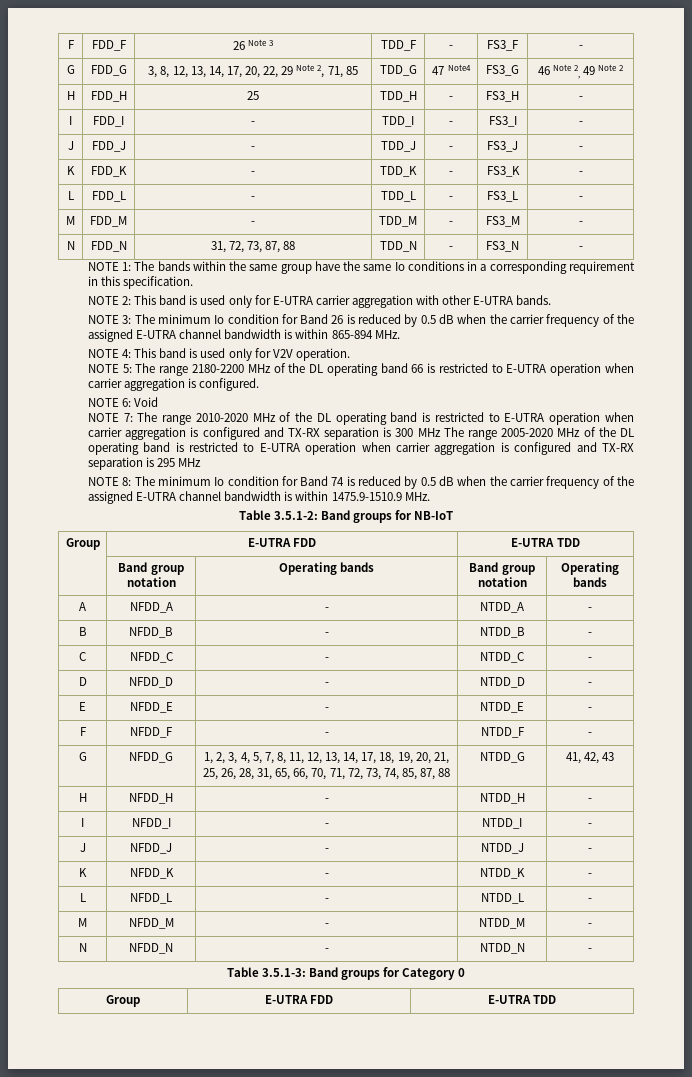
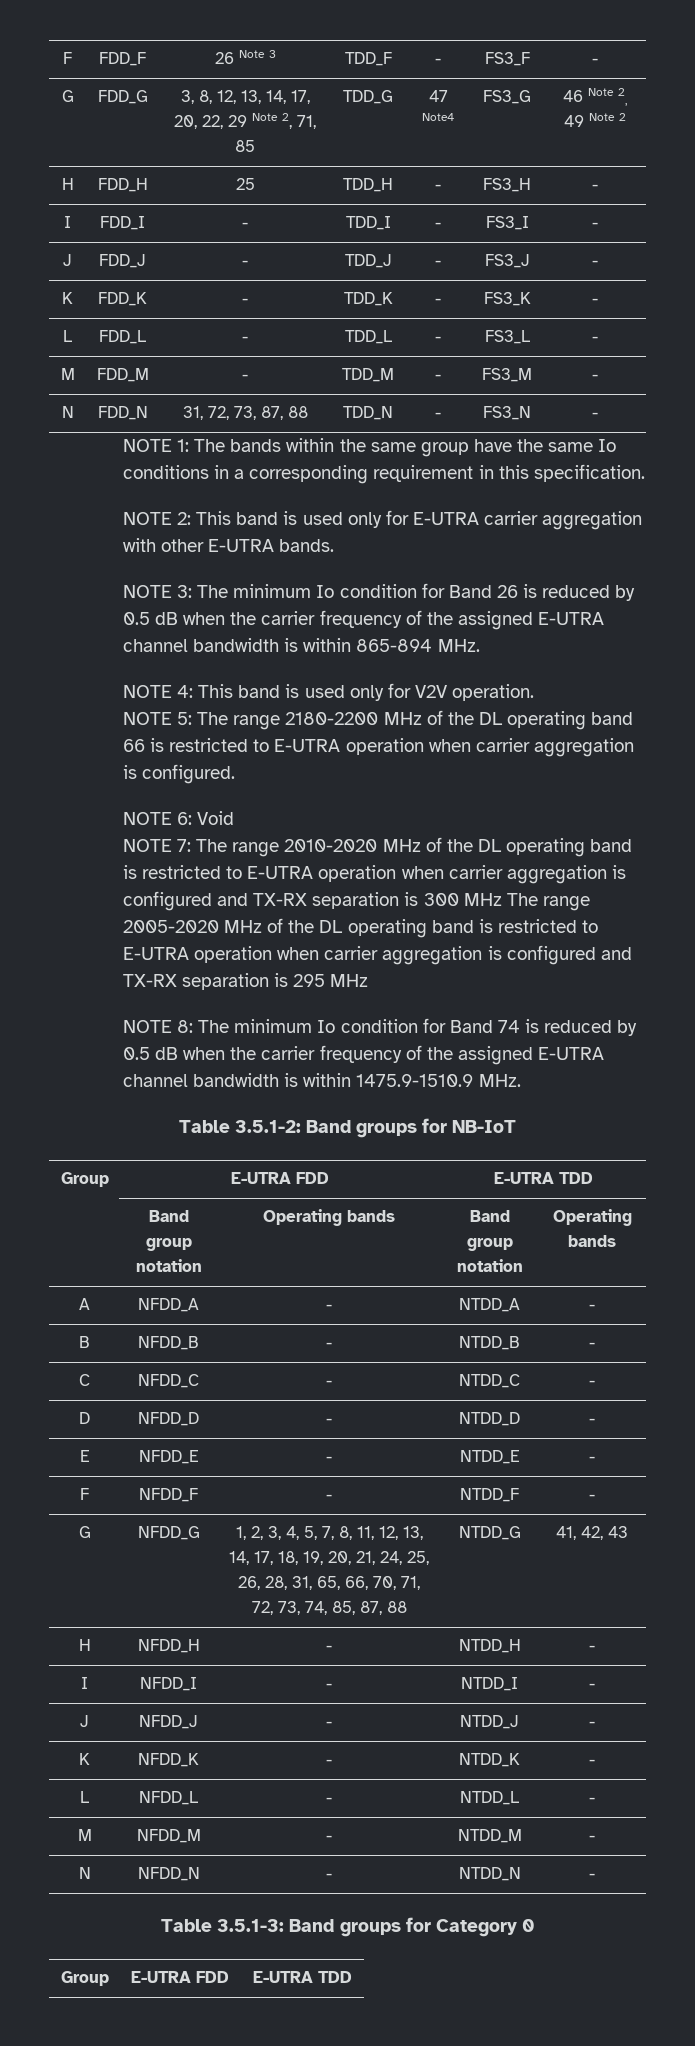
- G | NFDD_G | 1, 2, 3, 4, 5, 7, 8, 11, 12, 13, 14, 17, 18, 19, 20, 21, 25, 26, 28, 31, 65, 66, 70, 71, 72, 73, 74, 85, 87, 88 | NTDD_G | 41, 42, 43
+ G | NFDD_G | 1, 2, 3, 4, 5, 7, 8, 11, 12, 13, 14, 17, 18, 19, 20, 21, 24, 25, 26, 28, 31, 65, 66, 70, 71, 72, 73, 74, 85, 87, 88 | NTDD_G | 41, 42, 43

